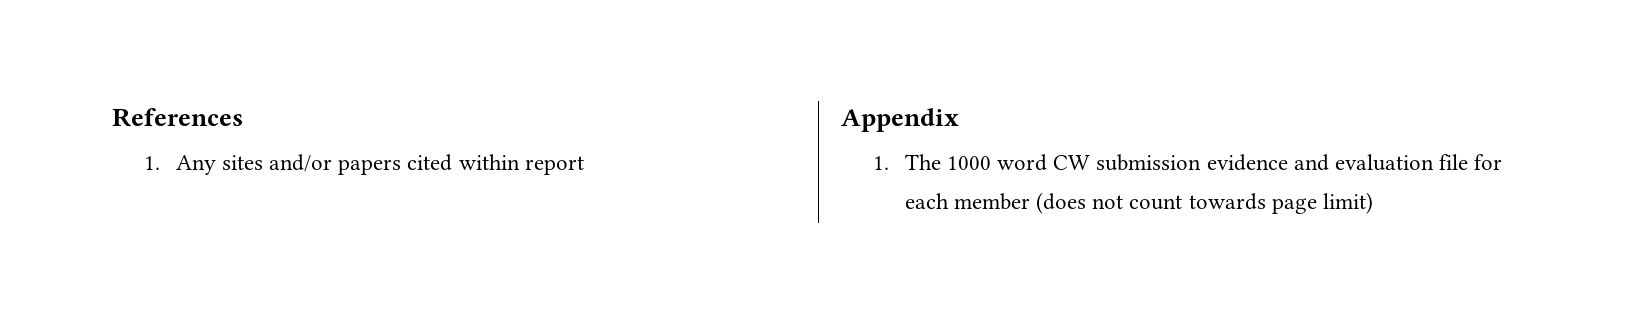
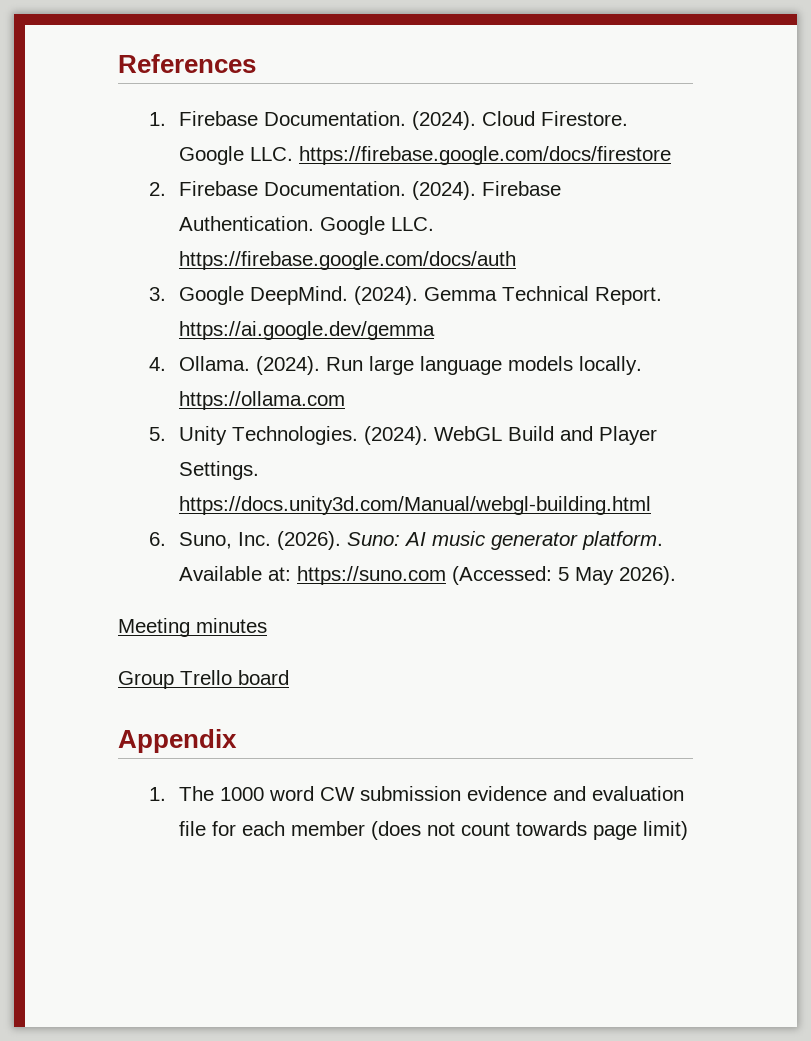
- 1. Any sites and/or papers cited within report
+ 1. Firebase Documentation. (2024). Cloud Firestore. Google LLC. https://firebase.google.com/docs/firestore
+ 2. Firebase Documentation. (2024). Firebase Authentication. Google LLC. https://firebase.google.com/docs/auth
+ 3. Google DeepMind. (2024). Gemma Technical Report. https://ai.google.dev/gemma
+ 4. Ollama. (2024). Run large language models locally. https://ollama.com
+ 5. Unity Technologies. (2024). WebGL Build and Player Settings. https://docs.unity3d.com/Manual/webgl-building.html
+ 6. Suno, Inc. (2026). Suno: AI music generator platform. Available at: https://suno.com (Accessed: 5 May 2026).
+ Meeting minutes
+ Group Trello board

